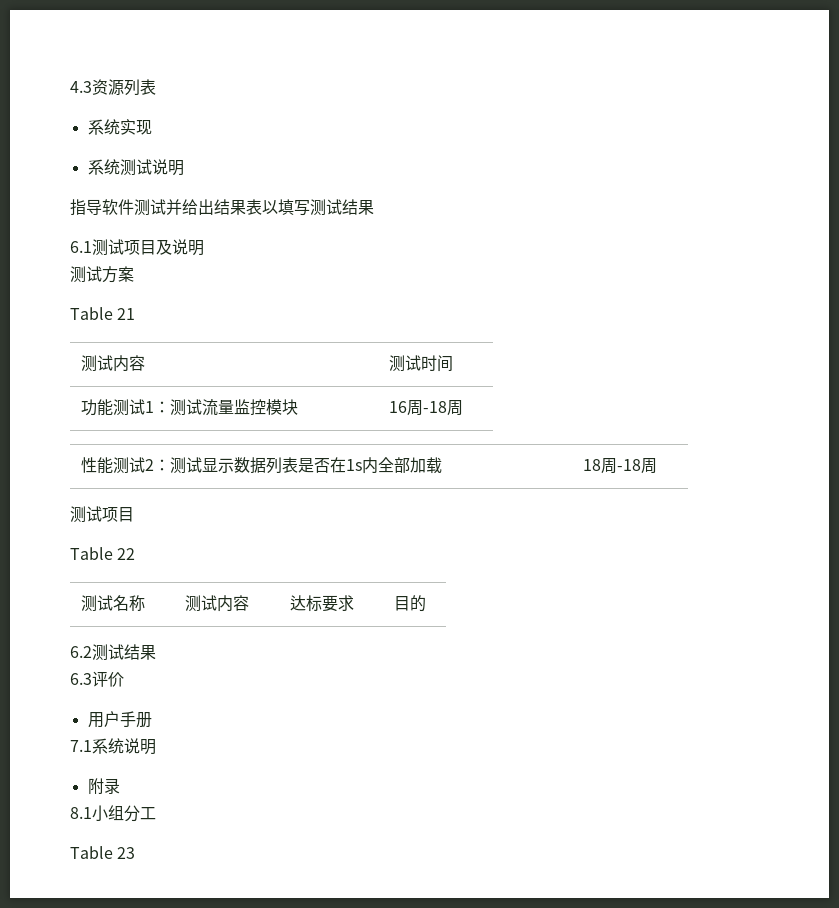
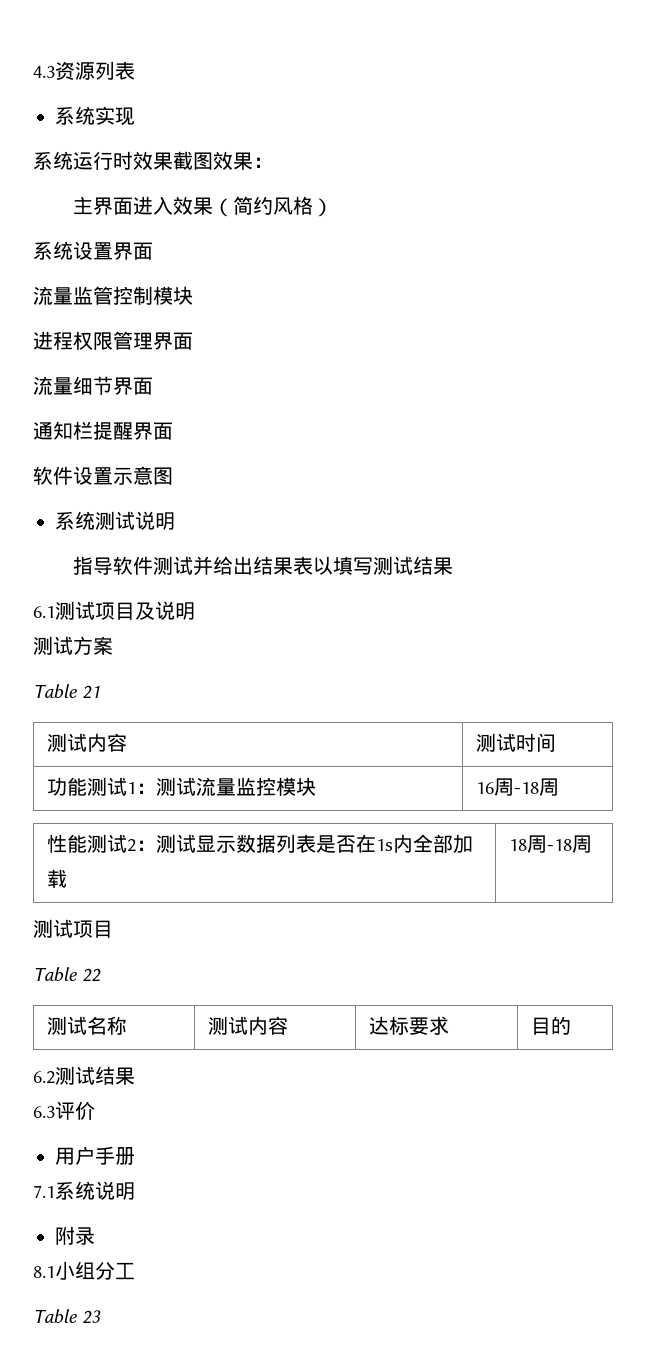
+ 系统运行时效果截图效果：
+ 主界面进入效果（简约风格）
+ 系统设置界面
+ 流量监管控制模块
+ 进程权限管理界面
+ 流量细节界面
+ 通知栏提醒界面
+ 软件设置示意图

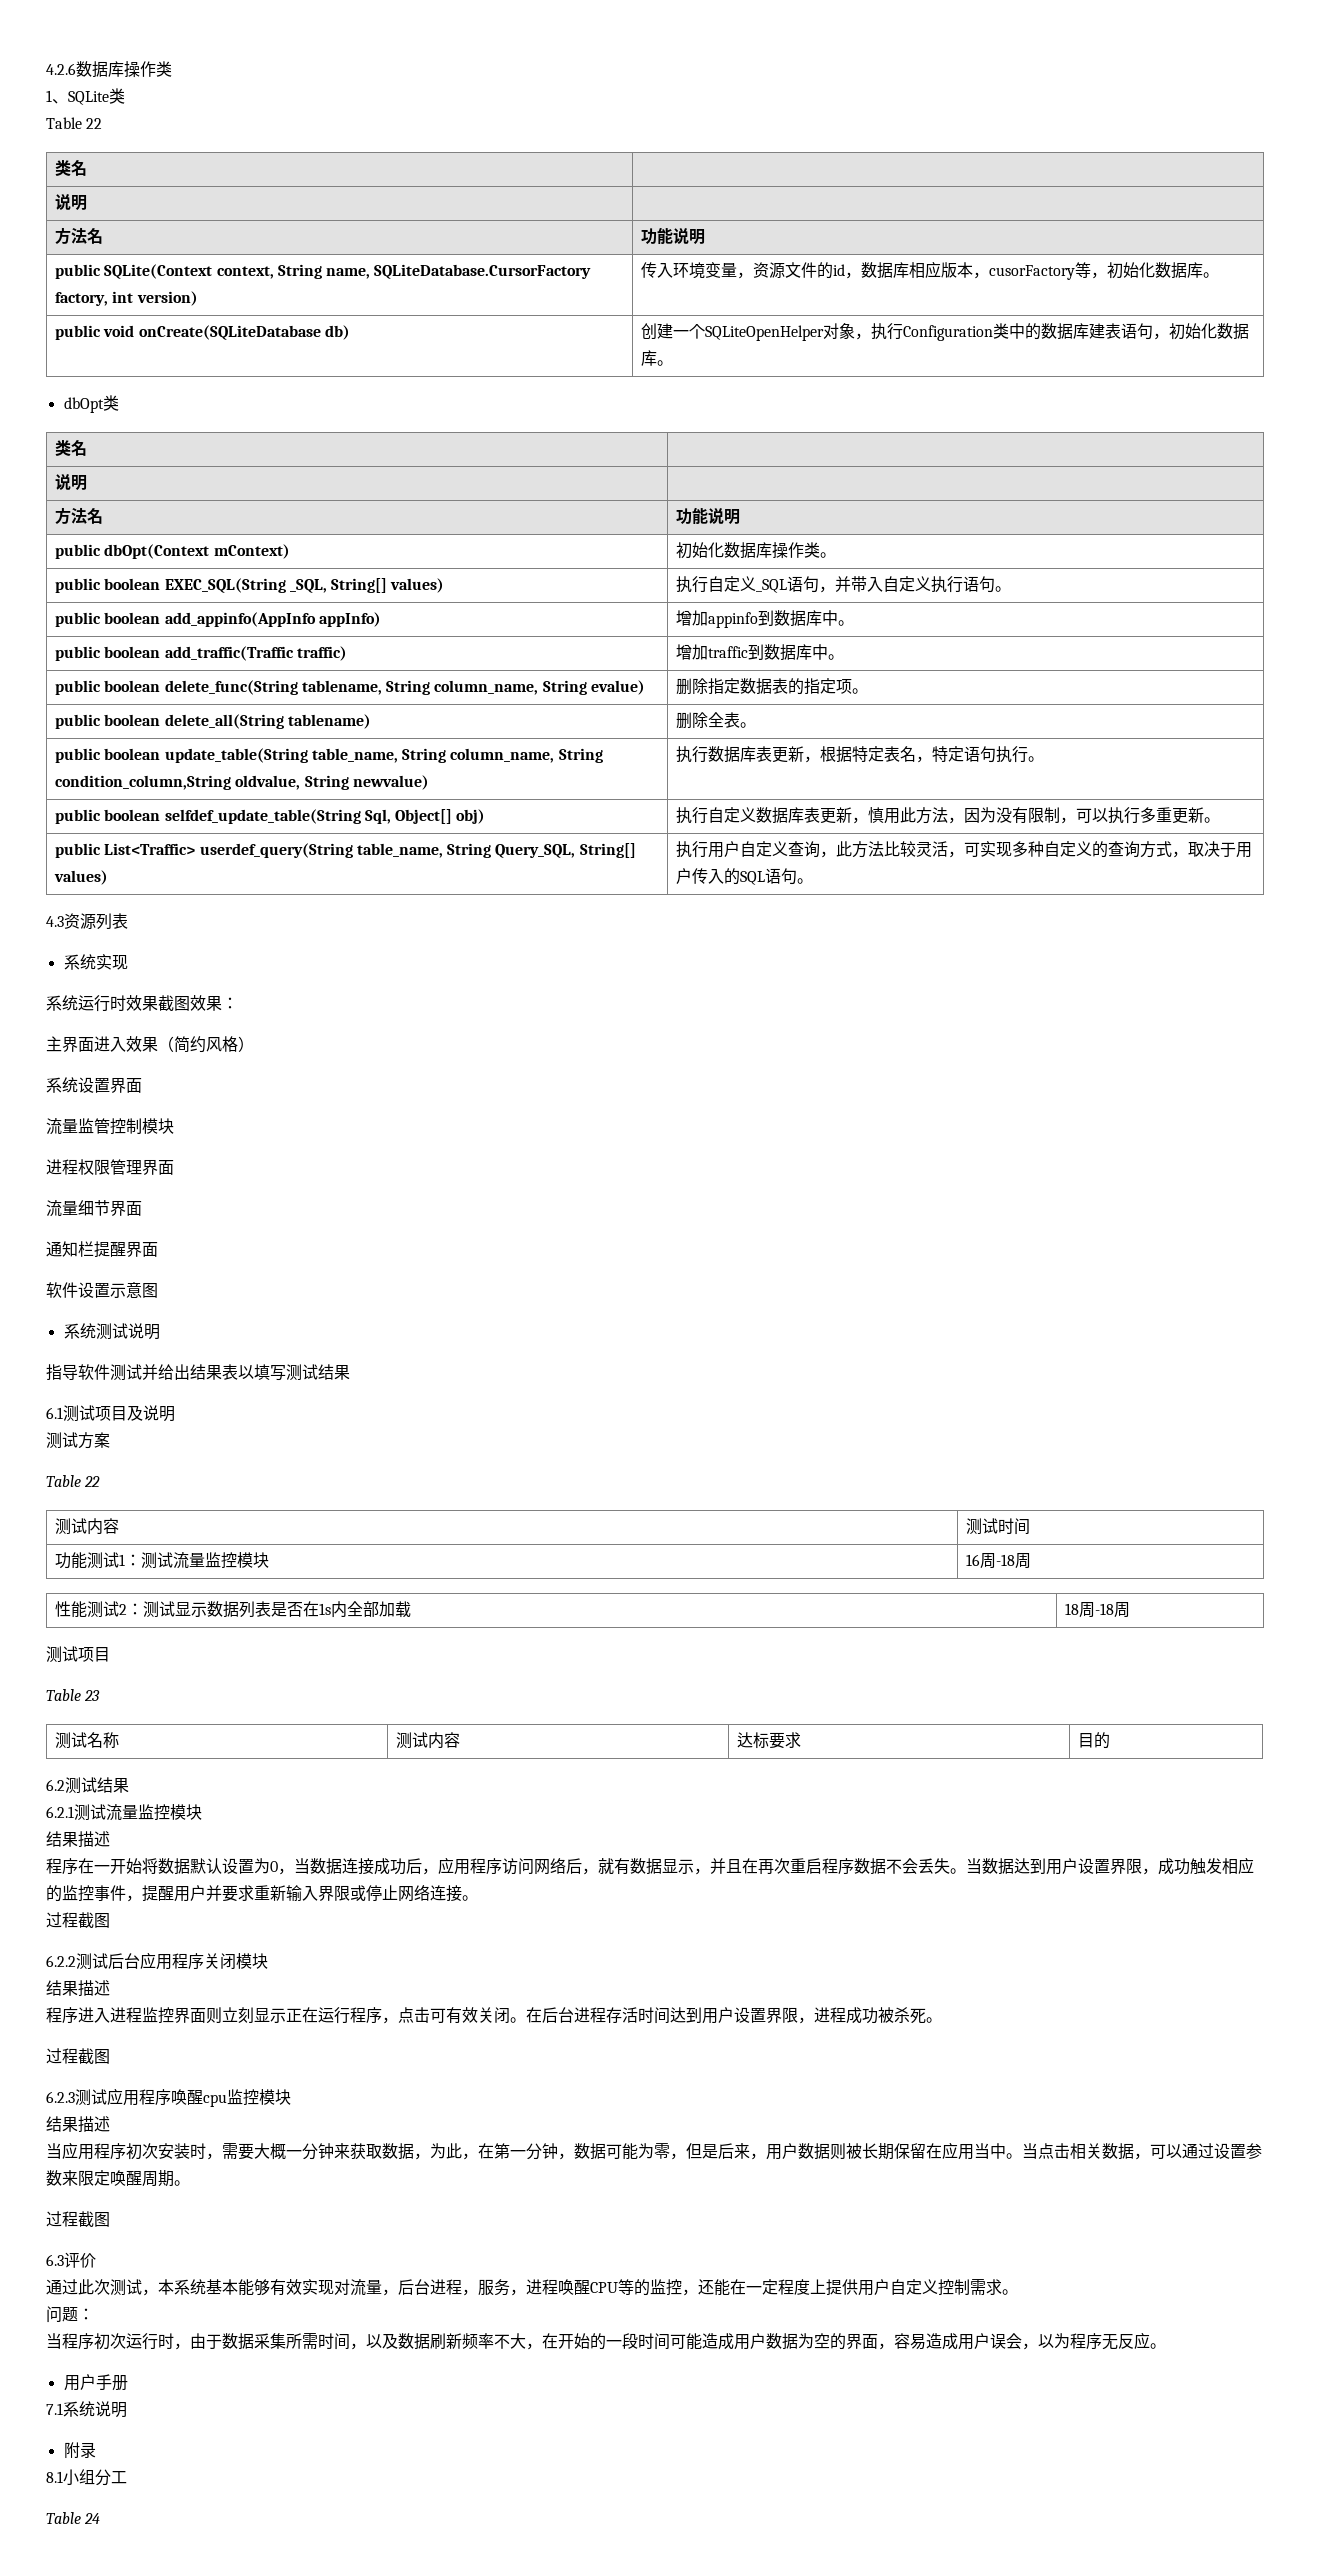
+ 4.2.6数据库操作类
+ 1、SQLite类
+ Table 22
+ 类名 |
+ 说明 |
+ 方法名 | 功能说明
+ public SQLite(Context context, String name, SQLiteDatabase.CursorFactory factory, int version) | 传入环境变量，资源文件的id，数据库相应版本，cusorFactory等，初始化数据库。
+ public void onCreate(SQLiteDatabase db) | 创建一个SQLiteOpenHelper对象，执行Configuration类中的数据库建表语句，初始化数据库。
+ dbOpt类
+ 类名 |
+ 说明 |
+ 方法名 | 功能说明
+ public dbOpt(Context mContext) | 初始化数据库操作类。
+ public boolean EXEC_SQL(String _SQL, String[] values) | 执行自定义_SQL语句，并带入自定义执行语句。
+ public boolean add_appinfo(AppInfo appInfo) | 增加appinfo到数据库中。
+ public boolean add_traffic(Traffic traffic) | 增加traffic到数据库中。
+ public boolean delete_func(String tablename, String column_name, String evalue) | 删除指定数据表的指定项。
+ public boolean delete_all(String tablename) | 删除全表。
+ public boolean update_table(String table_name, String column_name, String condition_column,String oldvalue, String newvalue) | 执行数据库表更新，根据特定表名，特定语句执行。
+ public boolean selfdef_update_table(String Sql, Object[] obj) | 执行自定义数据库表更新，慎用此方法，因为没有限制，可以执行多重更新。
+ public List<Traffic> userdef_query(String table_name, String Query_SQL, String[] values) | 执行用户自定义查询，此方法比较灵活，可实现多种自定义的查询方式，取决于用户传入的SQL语句。
  测试方案
- Table 21
+ Table 22
- Table 22
+ Table 23
+ 6.2.1测试流量监控模块
+ 结果描述
+ 程序在一开始将数据默认设置为0，当数据连接成功后，应用程序访问网络后，就有数据显示，并且在再次重启程序数据不会丢失。当数据达到用户设置界限，成功触发相应的监控事件，提醒用户并要求重新输入界限或停止网络连接。
+ 过程截图
+ 6.2.2测试后台应用程序关闭模块
+ 结果描述
+ 程序进入进程监控界面则立刻显示正在运行程序，点击可有效关闭。在后台进程存活时间达到用户设置界限，进程成功被杀死。
+ 过程截图
+ 6.2.3测试应用程序唤醒cpu监控模块
+ 结果描述
+ 当应用程序初次安装时，需要大概一分钟来获取数据，为此，在第一分钟，数据可能为零，但是后来，用户数据则被长期保留在应用当中。当点击相关数据，可以通过设置参数来限定唤醒周期。
+ 过程截图
  6.3评价
+ 通过此次测试，本系统基本能够有效实现对流量，后台进程，服务，进程唤醒CPU等的监控，还能在一定程度上提供用户自定义控制需求。
+ 问题：
+ 当程序初次运行时，由于数据采集所需时间，以及数据刷新频率不大，在开始的一段时间可能造成用户数据为空的界面，容易造成用户误会，以为程序无反应。
- Table 23
+ Table 24

